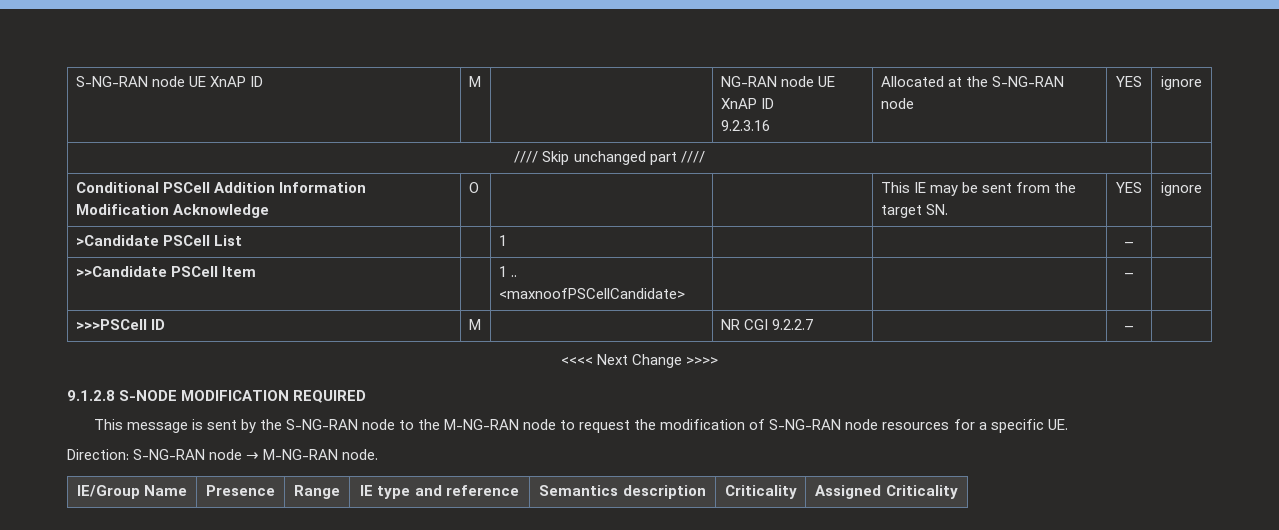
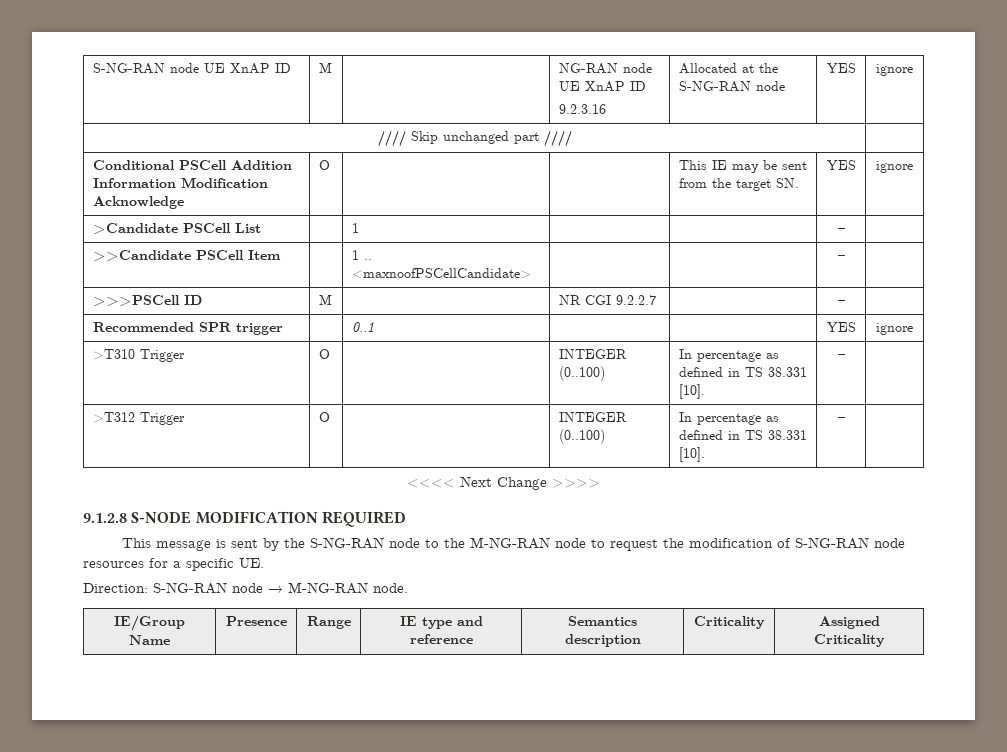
+ Recommended SPR trigger | | 0..1 | | | YES | ignore
+ >T310 Trigger | O | | INTEGER (0..100) | In percentage as defined in TS 38.331 [10]. | – |
+ >T312 Trigger | O | | INTEGER (0..100) | In percentage as defined in TS 38.331 [10]. | – |

